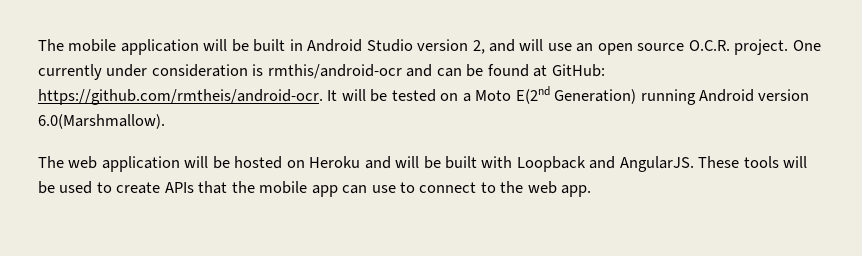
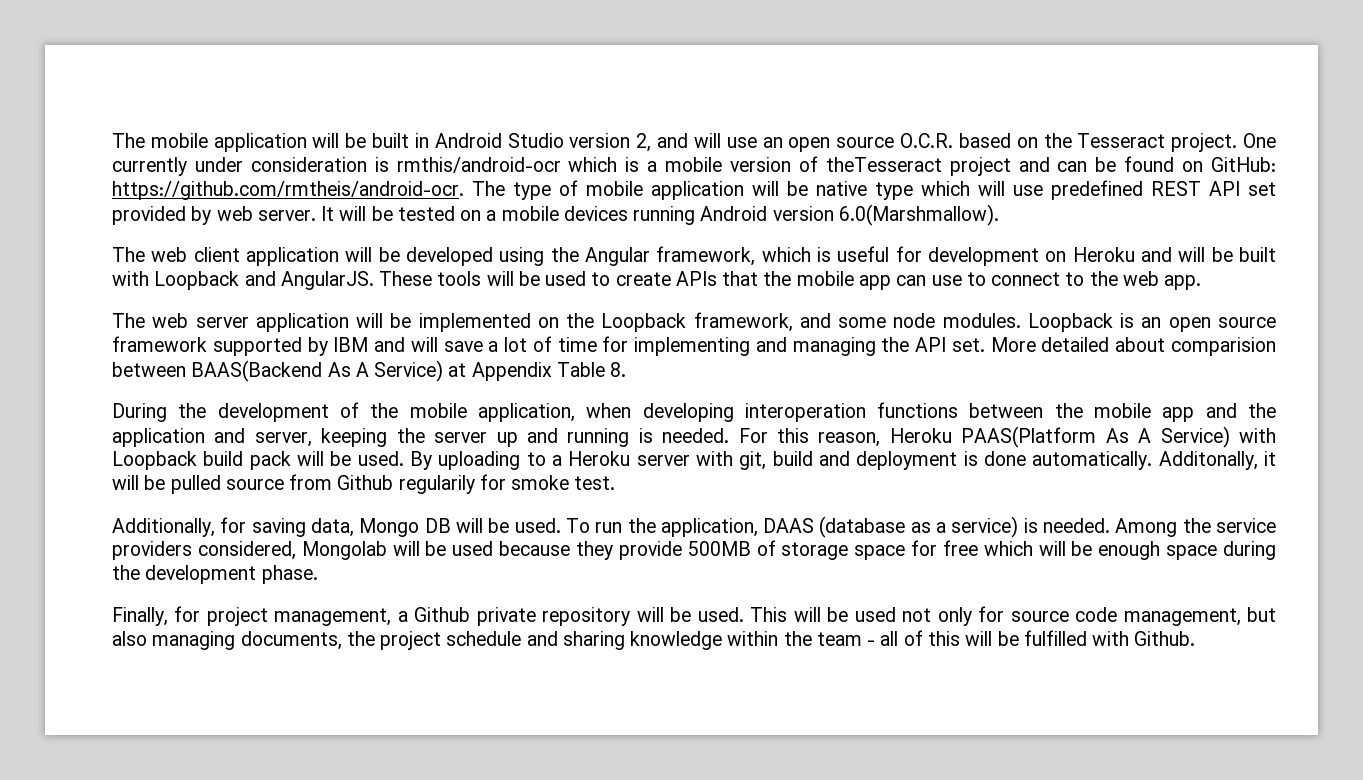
- The mobile application will be built in Android Studio version 2, and will use an open source O.C.R. project.
+ The mobile application will be built in Android Studio version 2, and will use an open source O.C.R. based on the Tesseract project.
- One currently under consideration is rmthis/android-ocr and can be found at GitHub: https://github.com/rmtheis/android-ocr. It will be tested on a Moto E(2nd Generation) running Android version 6.0(Marshmallow).
+ One currently under consideration is rmthis/android-ocr which is a mobile version of theTesseract project and can be found on GitHub: https://github.com/rmtheis/android-ocr. The type of mobile application will be native type which will use predefined REST API set provided by web server. It will be tested on a mobile devices running Android version 6.0(Marshmallow).
- The web application will be hosted on Heroku and will be built with Loopback and AngularJS.
+ The web client application will be developed using the Angular framework, which is useful for development on Heroku and will be built with Loopback and AngularJS.
+ The web server application will be implemented on the Loopback framework, and some node modules. Loopback is an open source framework supported by IBM and will save a lot of time for implementing and managing the API set. More detailed about comparision between BAAS(Backend As A Service) at Appendix Table 8.
+ During the development of the mobile application, when developing interoperation functions between the mobile app and the application and server, keeping the server up and running is needed. For this reason, Heroku PAAS(Platform As A Service) with Loopback build pack will be used. By uploading to a Heroku server with git, build and deployment is done automatically. Additonally, it will be pulled source from Github regularily for smoke test.
+ Additionally, for saving data, Mongo DB will be used. To run the application, DAAS (database as a service) is needed. Among the service providers considered, Mongolab will be used because they provide 500MB of storage space for free which will be enough space during the development phase.
+ Finally, for project management, a Github private repository will be used. This will be used not only for source code management, but also managing documents, the project schedule and sharing knowledge within the team - all of this will be fulfilled with Github.

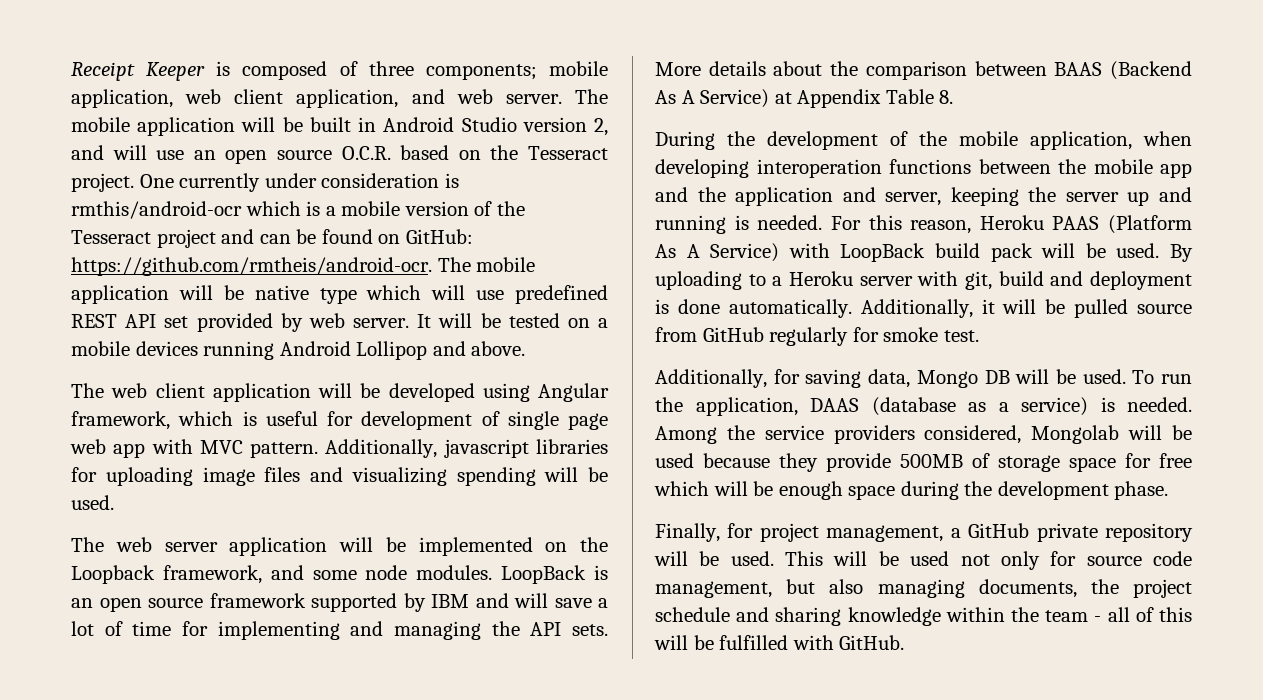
+ Receipt Keeper is composed of three components; mobile application, web client application, and web server.
- One currently under consideration is rmthis/android-ocr which is a mobile version of theTesseract project and can be found on GitHub: https://github.com/rmtheis/android-ocr. The type of mobile application will be native type which will use predefined REST API set provided by web server.
+ One currently under consideration is rmthis/android-ocr which is a mobile version of the Tesseract project and can be found on GitHub: https://github.com/rmtheis/android-ocr. The mobile application will be native type which will use predefined REST API set provided by web server.
- It will be tested on a mobile devices running Android version 6.0(Marshmallow).
+ It will be tested on a mobile devices running Android Lollipop and above.
- The web client application will be developed using the Angular framework, which is useful for development on Heroku and will be built with Loopback and AngularJS. These tools will be used to create APIs that the mobile app can use to connect to the web app.
+ The web client application will be developed using Angular framework, which is useful for development of single page web app with MVC pattern. Additionally, javascript libraries for uploading image files and visualizing spending will be used.
- Loopback is an open source framework supported by IBM and will save a lot of time for implementing and managing the API set. More detailed about comparision between BAAS(Backend As A Service) at Appendix Table 8.
+ LoopBack is an open source framework supported by IBM and will save a lot of time for implementing and managing the API sets. More details about the comparison between BAAS (Backend As A Service) at Appendix Table 8.
- For this reason, Heroku PAAS(Platform As A Service) with Loopback build pack will be used.
+ For this reason, Heroku PAAS (Platform As A Service) with LoopBack build pack will be used.
- Additonally, it will be pulled source from Github regularily for smoke test.
+ Additionally, it will be pulled source from GitHub regularly for smoke test.
- Finally, for project management, a Github private repository will be used.
+ Finally, for project management, a GitHub private repository will be used.
- This will be used not only for source code management, but also managing documents, the project schedule and sharing knowledge within the team - all of this will be fulfilled with Github.
+ This will be used not only for source code management, but also managing documents, the project schedule and sharing knowledge within the team - all of this will be fulfilled with GitHub.

